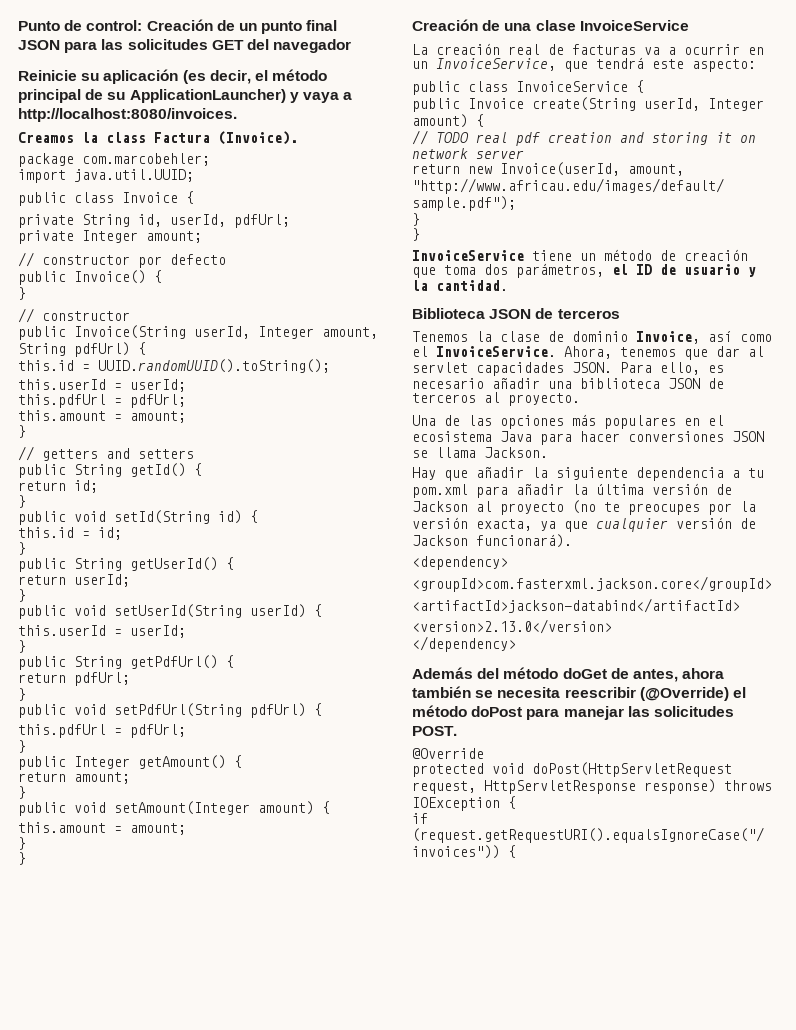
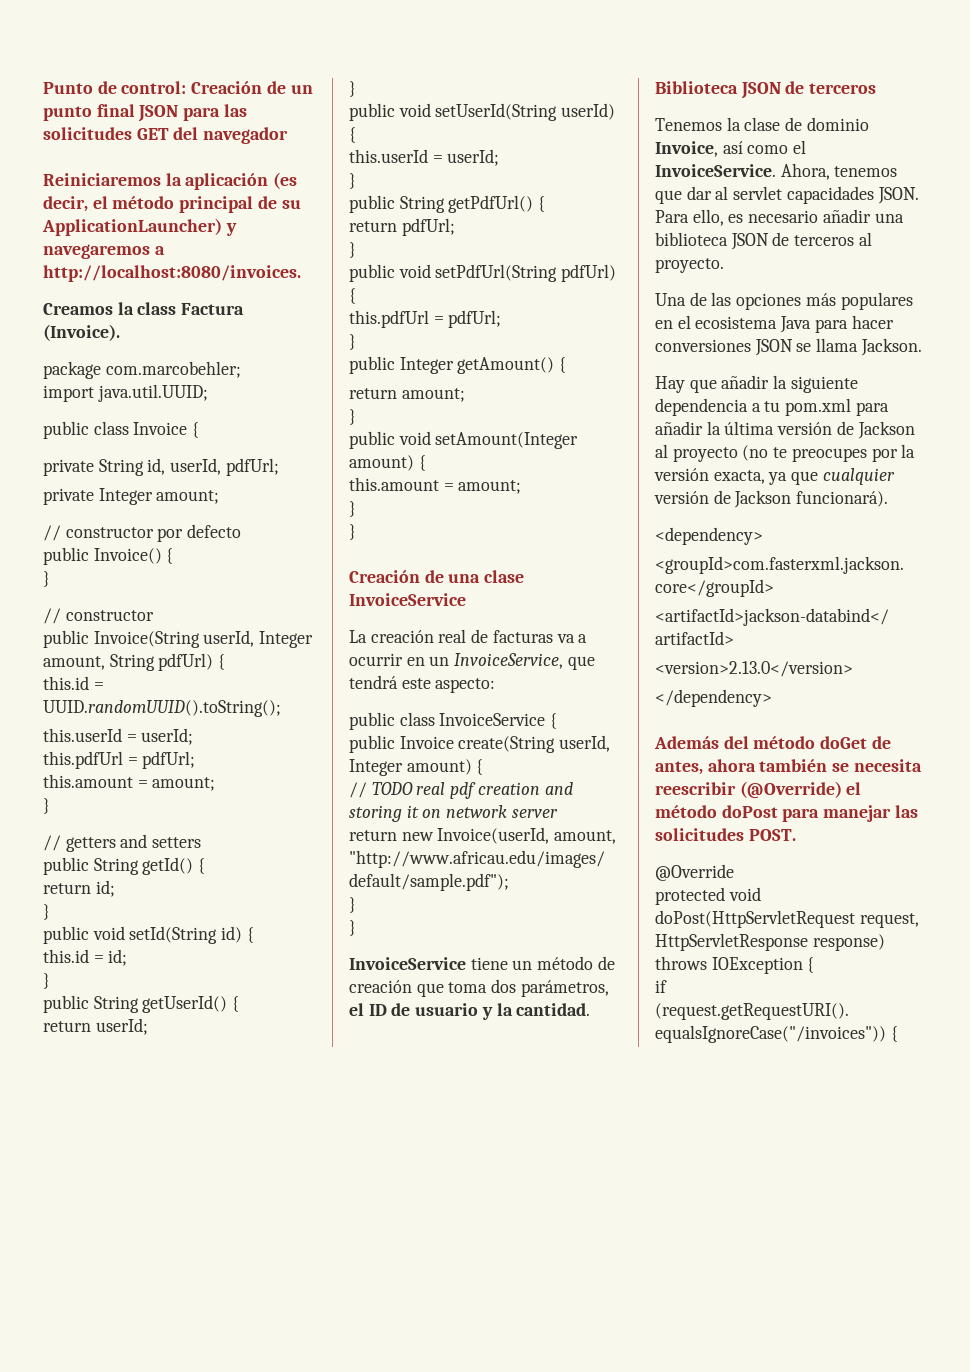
- Reinicie su aplicación (es decir, el método principal de su ApplicationLauncher) y vaya a http://localhost:8080/invoices.
+ Reiniciaremos la aplicación (es decir, el método principal de su ApplicationLauncher) y navegaremos a http://localhost:8080/invoices.

